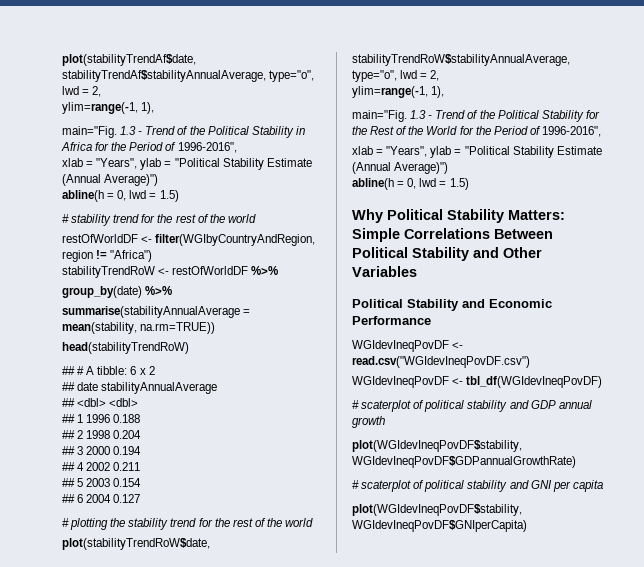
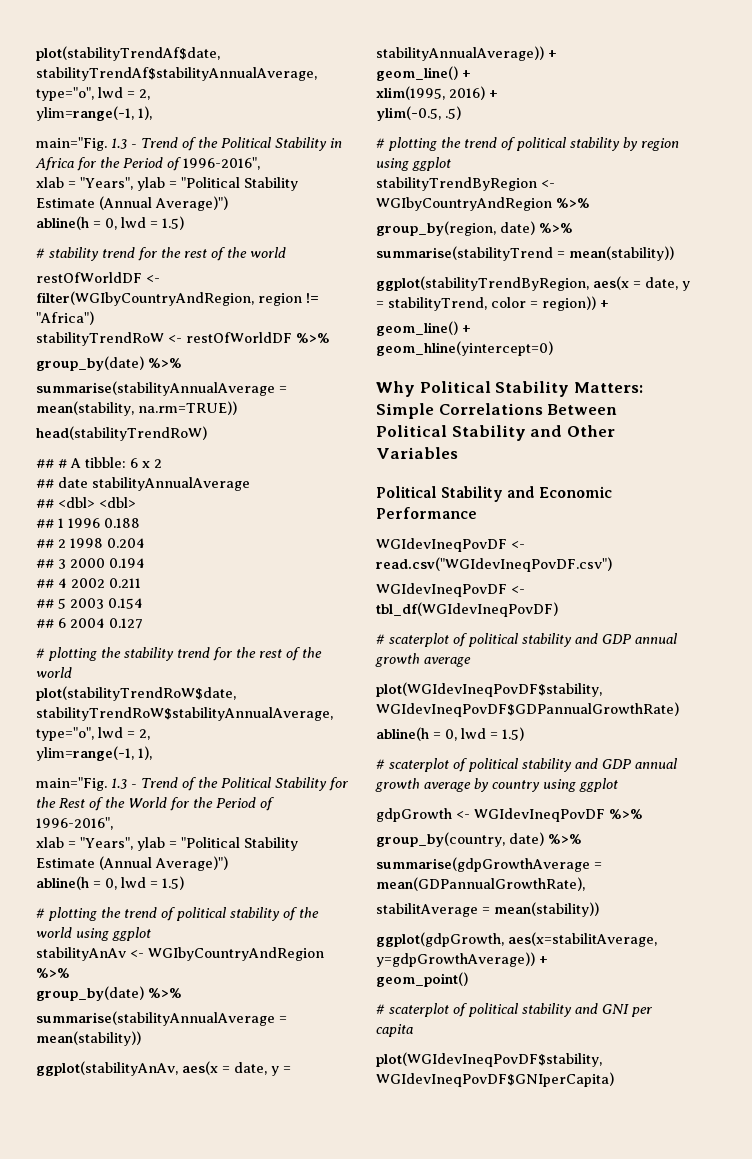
+ # plotting the trend of political stability of the world using ggplot
+ stabilityAnAv <- WGIbyCountryAndRegion %>%
+ group_by(date) %>%
+ summarise(stabilityAnnualAverage = mean(stability))
+ ggplot(stabilityAnAv, aes(x = date, y = stabilityAnnualAverage)) +
+ geom_line() +
+ xlim(1995, 2016) +
+ ylim(-0.5, .5)
+ # plotting the trend of political stability by region using ggplot
+ stabilityTrendByRegion <- WGIbyCountryAndRegion %>%
+ group_by(region, date) %>%
+ summarise(stabilityTrend = mean(stability))
+ ggplot(stabilityTrendByRegion, aes(x = date, y = stabilityTrend, color = region)) +
+ geom_line() +
+ geom_hline(yintercept=0)
  WGIdevIneqPovDF <- tbl_df(WGIdevIneqPovDF)
- # scaterplot of political stability and GDP annual growth
+ # scaterplot of political stability and GDP annual growth average
  plot(WGIdevIneqPovDF$stability, WGIdevIneqPovDF$GDPannualGrowthRate)
+ abline(h = 0, lwd = 1.5)
+ # scaterplot of political stability and GDP annual growth average by country using ggplot
+ gdpGrowth <- WGIdevIneqPovDF %>%
+ group_by(country, date) %>%
+ summarise(gdpGrowthAverage = mean(GDPannualGrowthRate),
+ stabilitAverage = mean(stability))
+ ggplot(gdpGrowth, aes(x=stabilitAverage, y=gdpGrowthAverage)) +
+ geom_point()

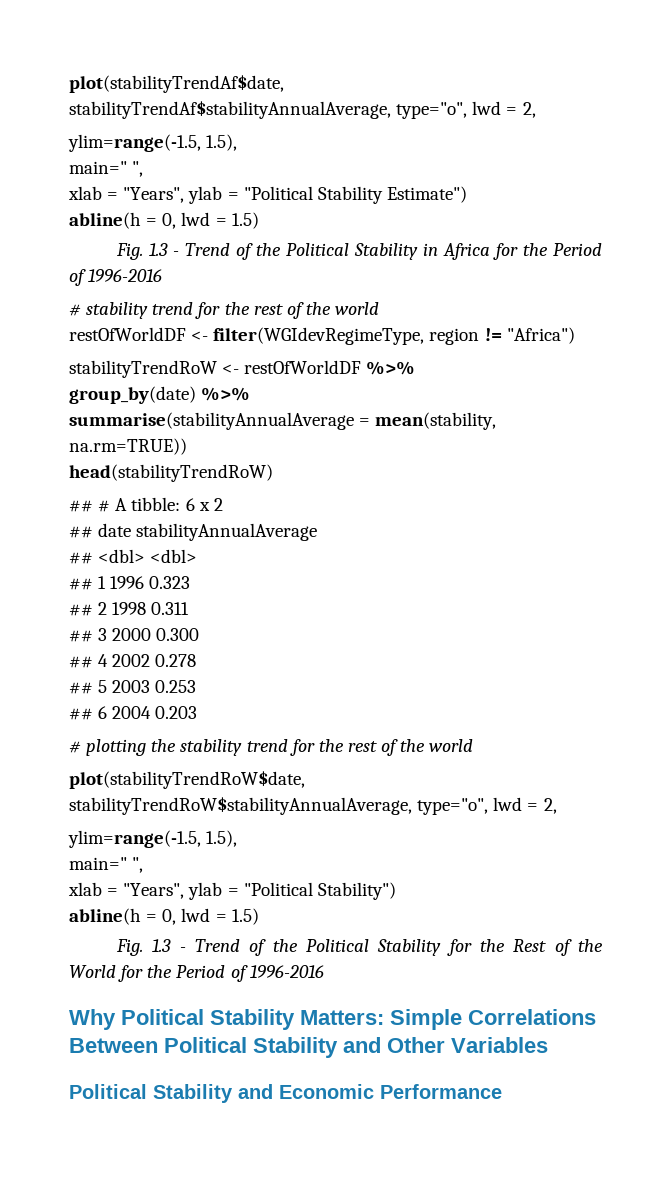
  plot(stabilityTrendAf$date, stabilityTrendAf$stabilityAnnualAverage, type="o", lwd = 2,
- ylim=range(-1, 1),
- main="Fig. 1.3 - Trend of the Political Stability in Africa for the Period of 1996-2016",
- xlab = "Years", ylab = "Political Stability Estimate (Annual Average)")
+ ylim=range(-1.5, 1.5),
+ main=" ",
+ xlab = "Years", ylab = "Political Stability Estimate")
  abline(h = 0, lwd = 1.5)
+ Fig. 1.3 - Trend of the Political Stability in Africa for the Period of 1996-2016
- restOfWorldDF <- filter(WGIbyCountryAndRegion, region != "Africa")
+ restOfWorldDF <- filter(WGIdevRegimeType, region != "Africa")
- ## 1 1996 0.188
+ ## 1 1996 0.323
- ## 2 1998 0.204
+ ## 2 1998 0.311
- ## 3 2000 0.194
+ ## 3 2000 0.300
- ## 4 2002 0.211
+ ## 4 2002 0.278
- ## 5 2003 0.154
+ ## 5 2003 0.253
- ## 6 2004 0.127
+ ## 6 2004 0.203
  plot(stabilityTrendRoW$date, stabilityTrendRoW$stabilityAnnualAverage, type="o", lwd = 2,
- ylim=range(-1, 1),
- main="Fig. 1.3 - Trend of the Political Stability for the Rest of the World for the Period of 1996-2016",
- xlab = "Years", ylab = "Political Stability Estimate (Annual Average)")
+ ylim=range(-1.5, 1.5),
+ main=" ",
+ xlab = "Years", ylab = "Political Stability")
  abline(h = 0, lwd = 1.5)
- # plotting the trend of political stability of the world using ggplot
- stabilityAnAv <- WGIbyCountryAndRegion %>%
- group_by(date) %>%
- summarise(stabilityAnnualAverage = mean(stability))
- ggplot(stabilityAnAv, aes(x = date, y = stabilityAnnualAverage)) +
- geom_line() +
- xlim(1995, 2016) +
- ylim(-0.5, .5)
- # plotting the trend of political stability by region using ggplot
- stabilityTrendByRegion <- WGIbyCountryAndRegion %>%
- group_by(region, date) %>%
- summarise(stabilityTrend = mean(stability))
- ggplot(stabilityTrendByRegion, aes(x = date, y = stabilityTrend, color = region)) +
- geom_line() +
- geom_hline(yintercept=0)
+ Fig. 1.3 - Trend of the Political Stability for the Rest of the World for the Period of 1996-2016
- WGIdevIneqPovDF <- read.csv("WGIdevIneqPovDF.csv")
- WGIdevIneqPovDF <- tbl_df(WGIdevIneqPovDF)
- # scaterplot of political stability and GDP annual growth average
- plot(WGIdevIneqPovDF$stability, WGIdevIneqPovDF$GDPannualGrowthRate)
- abline(h = 0, lwd = 1.5)
- # scaterplot of political stability and GDP annual growth average by country using ggplot
- gdpGrowth <- WGIdevIneqPovDF %>%
- group_by(country, date) %>%
- summarise(gdpGrowthAverage = mean(GDPannualGrowthRate),
- stabilitAverage = mean(stability))
- ggplot(gdpGrowth, aes(x=stabilitAverage, y=gdpGrowthAverage)) +
- geom_point()
- # scaterplot of political stability and GNI per capita
- plot(WGIdevIneqPovDF$stability, WGIdevIneqPovDF$GNIperCapita)

